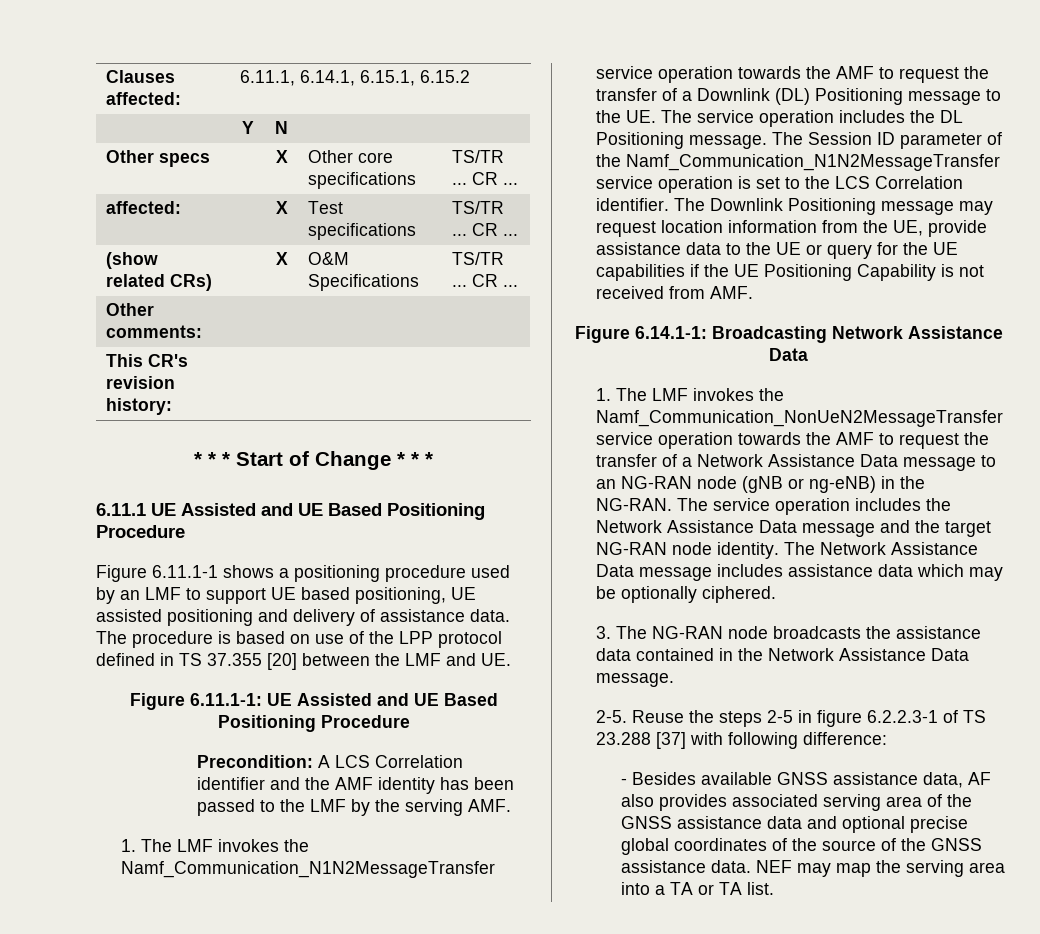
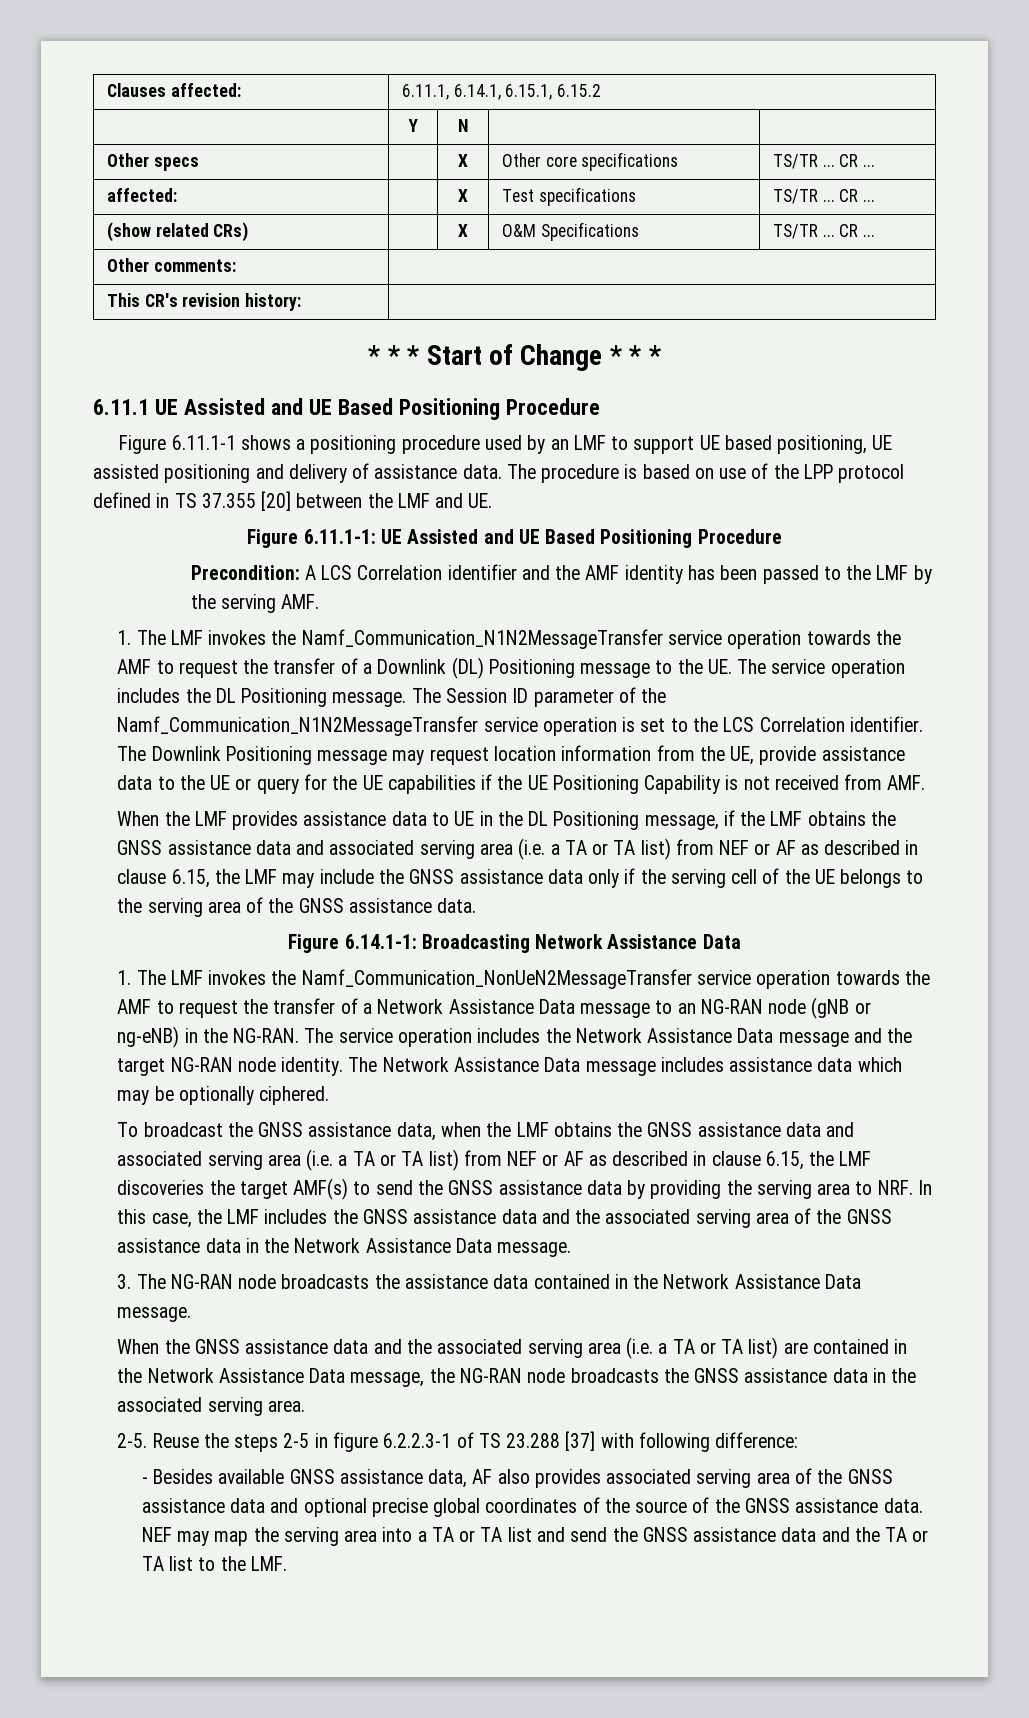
+ When the LMF provides assistance data to UE in the DL Positioning message, if the LMF obtains the GNSS assistance data and associated serving area (i.e. a TA or TA list) from NEF or AF as described in clause 6.15, the LMF may include the GNSS assistance data only if the serving cell of the UE belongs to the serving area of the GNSS assistance data.
+ To broadcast the GNSS assistance data, when the LMF obtains the GNSS assistance data and associated serving area (i.e. a TA or TA list) from NEF or AF as described in clause 6.15, the LMF discoveries the target AMF(s) to send the GNSS assistance data by providing the serving area to NRF. In this case, the LMF includes the GNSS assistance data and the associated serving area of the GNSS assistance data in the Network Assistance Data message.
+ When the GNSS assistance data and the associated serving area (i.e. a TA or TA list) are contained in the Network Assistance Data message, the NG-RAN node broadcasts the GNSS assistance data in the associated serving area.
- NEF may map the serving area into a TA or TA list.
+ NEF may map the serving area into a TA or TA list and send the GNSS assistance data and the TA or TA list to the LMF.

